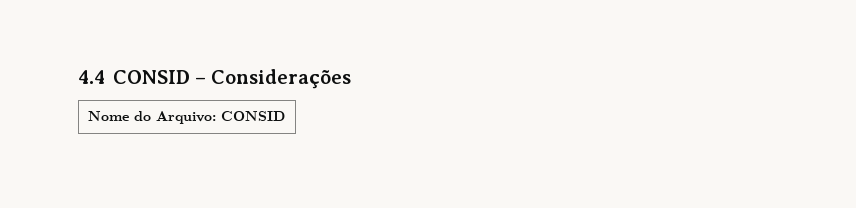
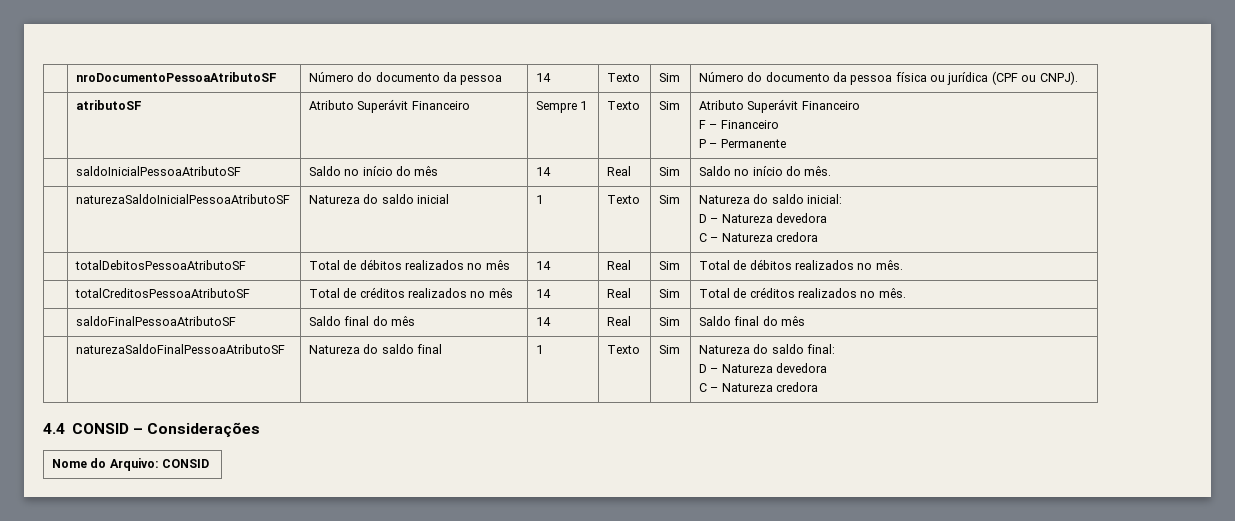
+ | nroDocumentoPessoaAtributoSF | Número do documento da pessoa | 14 | Texto | Sim | Número do documento da pessoa física ou jurídica (CPF ou CNPJ).
+ | atributoSF | Atributo Superávit Financeiro | Sempre 1 | Texto | Sim | Atributo Superávit Financeiro
+ F – Financeiro
+ P – Permanente
+ | saldoInicialPessoaAtributoSF | Saldo no início do mês | 14 | Real | Sim | Saldo no início do mês.
+ | naturezaSaldoInicialPessoaAtributoSF | Natureza do saldo inicial | 1 | Texto | Sim | Natureza do saldo inicial:
+ D – Natureza devedora
+ C – Natureza credora
+ | totalDebitosPessoaAtributoSF | Total de débitos realizados no mês | 14 | Real | Sim | Total de débitos realizados no mês.
+ | totalCreditosPessoaAtributoSF | Total de créditos realizados no mês | 14 | Real | Sim | Total de créditos realizados no mês.
+ | saldoFinalPessoaAtributoSF | Saldo final do mês | 14 | Real | Sim | Saldo final do mês
+ | naturezaSaldoFinalPessoaAtributoSF | Natureza do saldo final | 1 | Texto | Sim | Natureza do saldo final:
+ D – Natureza devedora
+ C – Natureza credora

